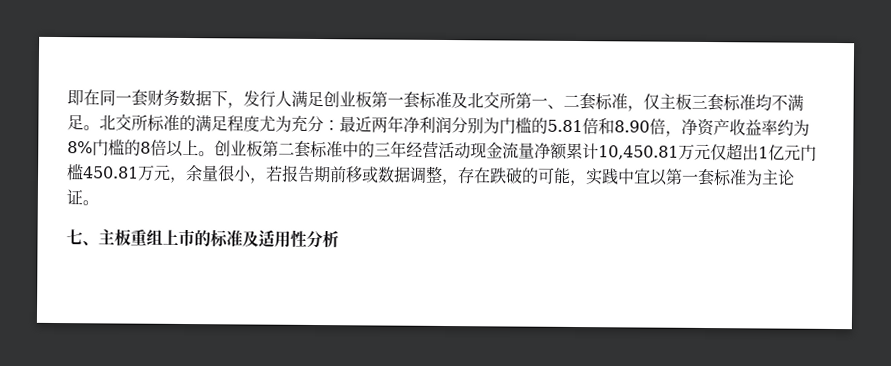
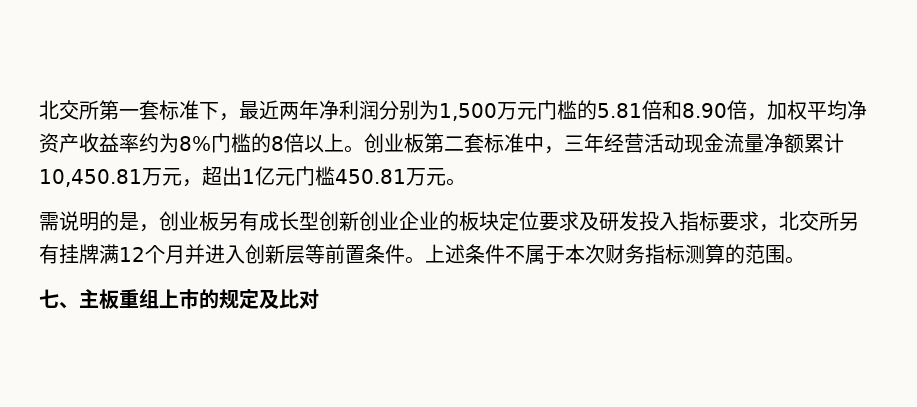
- 即在同一套财务数据下，发行人满足创业板第一套标准及北交所第一、二套标准，仅主板三套标准均不满足。北交所标准的满足程度尤为充分：最近两年净利润分别为门槛的5.81倍和8.90倍，净资产收益率约为8%门槛的8倍以上。
+ 北交所第一套标准下，最近两年净利润分别为1,500万元门槛的5.81倍和8.90倍，加权平均净资产收益率约为8%门槛的8倍以上。
- 创业板第二套标准中的三年经营活动现金流量净额累计10,450.81万元仅超出1亿元门槛450.81万元，余量很小，若报告期前移或数据调整，存在跌破的可能，实践中宜以第一套标准为主论证。
+ 创业板第二套标准中，三年经营活动现金流量净额累计10,450.81万元，超出1亿元门槛450.81万元。
+ 需说明的是，创业板另有成长型创新创业企业的板块定位要求及研发投入指标要求，北交所另有挂牌满12个月并进入创新层等前置条件。上述条件不属于本次财务指标测算的范围。
- 七、主板重组上市的标准及适用性分析
+ 七、主板重组上市的规定及比对

